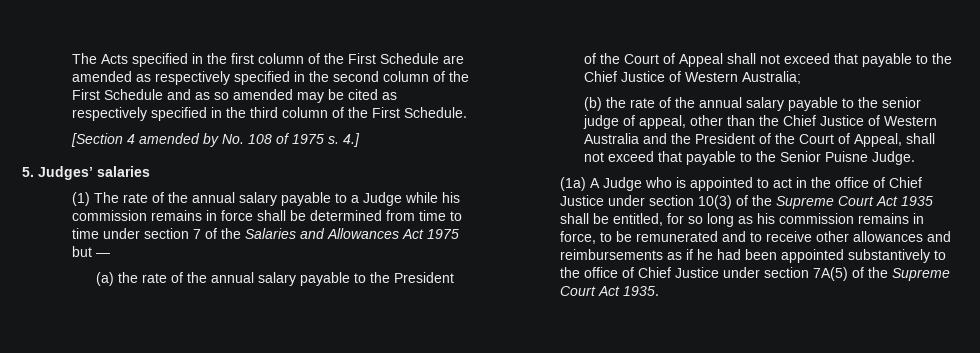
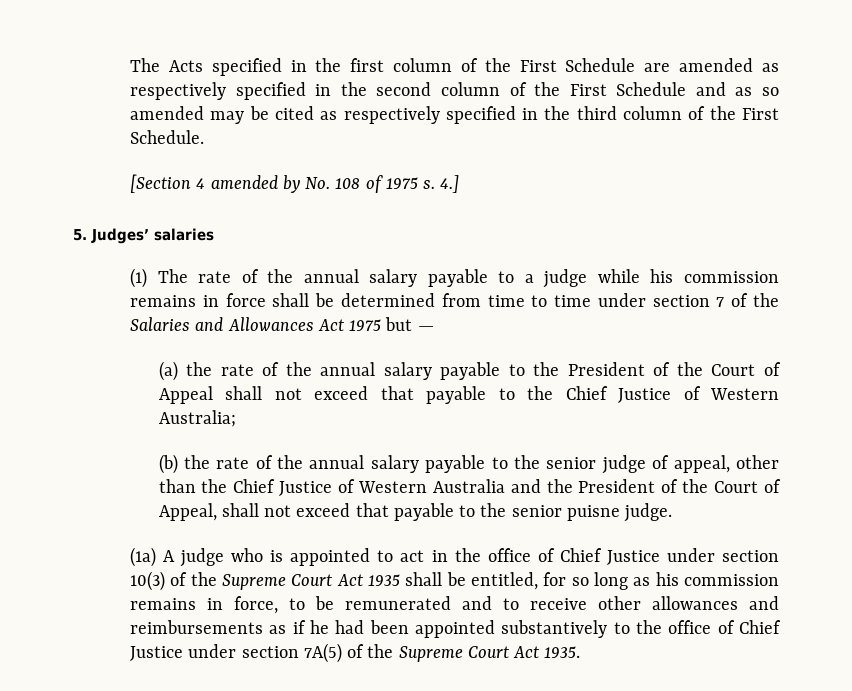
- (1) The rate of the annual salary payable to a Judge while his commission remains in force shall be determined from time to time under section 7 of the Salaries and Allowances Act 1975 but —
+ (1) The rate of the annual salary payable to a judge while his commission remains in force shall be determined from time to time under section 7 of the Salaries and Allowances Act 1975 but —
- (b) the rate of the annual salary payable to the senior judge of appeal, other than the Chief Justice of Western Australia and the President of the Court of Appeal, shall not exceed that payable to the Senior Puisne Judge.
+ (b) the rate of the annual salary payable to the senior judge of appeal, other than the Chief Justice of Western Australia and the President of the Court of Appeal, shall not exceed that payable to the senior puisne judge.
- (1a) A Judge who is appointed to act in the office of Chief Justice under section 10(3) of the Supreme Court Act 1935 shall be entitled, for so long as his commission remains in force, to be remunerated and to receive other allowances and reimbursements as if he had been appointed substantively to the office of Chief Justice under section 7A(5) of the Supreme Court Act 1935.
+ (1a) A judge who is appointed to act in the office of Chief Justice under section 10(3) of the Supreme Court Act 1935 shall be entitled, for so long as his commission remains in force, to be remunerated and to receive other allowances and reimbursements as if he had been appointed substantively to the office of Chief Justice under section 7A(5) of the Supreme Court Act 1935.

